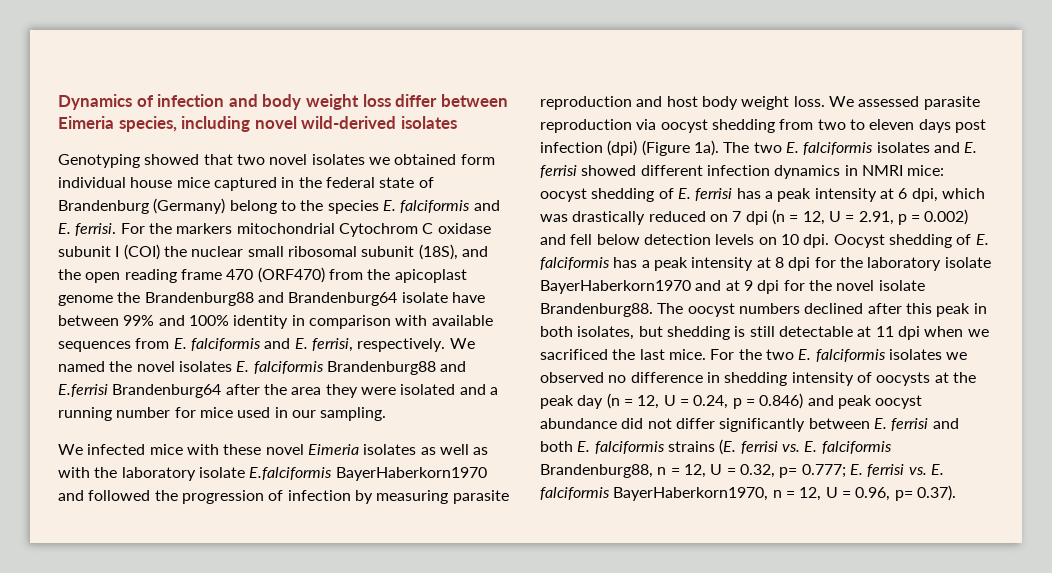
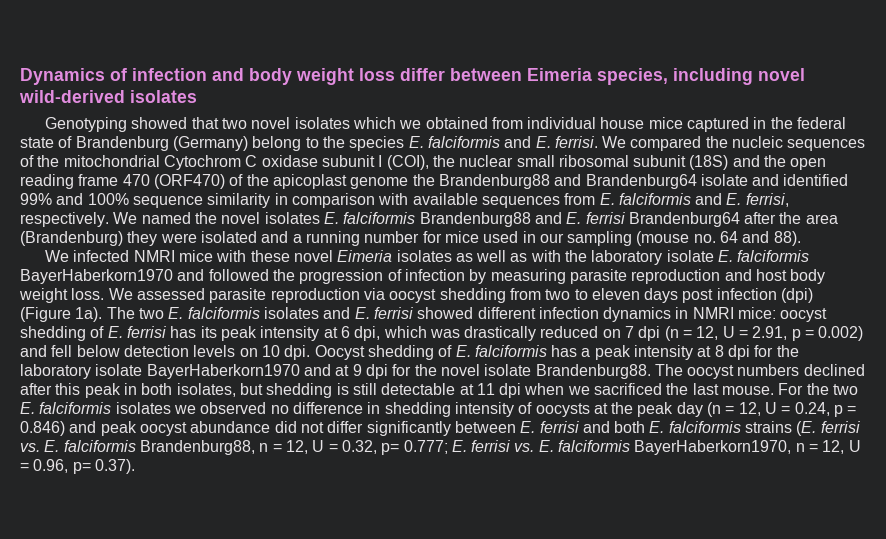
- Genotyping showed that two novel isolates we obtained form individual house mice captured in the federal state of Brandenburg (Germany) belong to the species E. falciformis and E. ferrisi.
+ Genotyping showed that two novel isolates which we obtained from individual house mice captured in the federal state of Brandenburg (Germany) belong to the species E. falciformis and E. ferrisi.
- For the markers mitochondrial Cytochrom C oxidase subunit I (COI) the nuclear small ribosomal subunit (18S), and the open reading frame 470 (ORF470) from the apicoplast genome the Brandenburg88 and Brandenburg64 isolate have between 99% and 100% identity in comparison with available sequences from E. falciformis and E. ferrisi, respectively.
+ We compared the nucleic sequences of the mitochondrial Cytochrom C oxidase subunit I (COI), the nuclear small ribosomal subunit (18S) and the open reading frame 470 (ORF470) of the apicoplast genome the Brandenburg88 and Brandenburg64 isolate and identified 99% and 100% sequence similarity in comparison with available sequences from E. falciformis and E. ferrisi, respectively.
- We named the novel isolates E. falciformis Brandenburg88 and E.ferrisi Brandenburg64 after the area they were isolated and a running number for mice used in our sampling.
+ We named the novel isolates E. falciformis Brandenburg88 and E. ferrisi Brandenburg64 after the area (Brandenburg) they were isolated and a running number for mice used in our sampling (mouse no. 64 and 88).
- We infected mice with these novel Eimeria isolates as well as with the laboratory isolate E.falciformis BayerHaberkorn1970 and followed the progression of infection by measuring parasite reproduction and host body weight loss.
+ We infected NMRI mice with these novel Eimeria isolates as well as with the laboratory isolate E. falciformis BayerHaberkorn1970 and followed the progression of infection by measuring parasite reproduction and host body weight loss.
- The two E. falciformis isolates and E. ferrisi showed different infection dynamics in NMRI mice: oocyst shedding of E. ferrisi has a peak intensity at 6 dpi, which was drastically reduced on 7 dpi (n = 12, U = 2.91, p = 0.002) and fell below detection levels on 10 dpi.
+ The two E. falciformis isolates and E. ferrisi showed different infection dynamics in NMRI mice: oocyst shedding of E. ferrisi has its peak intensity at 6 dpi, which was drastically reduced on 7 dpi (n = 12, U = 2.91, p = 0.002) and fell below detection levels on 10 dpi.
- The oocyst numbers declined after this peak in both isolates, but shedding is still detectable at 11 dpi when we sacrificed the last mice.
+ The oocyst numbers declined after this peak in both isolates, but shedding is still detectable at 11 dpi when we sacrificed the last mouse.

